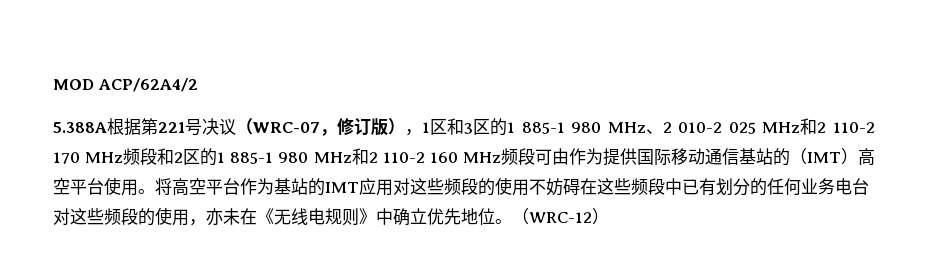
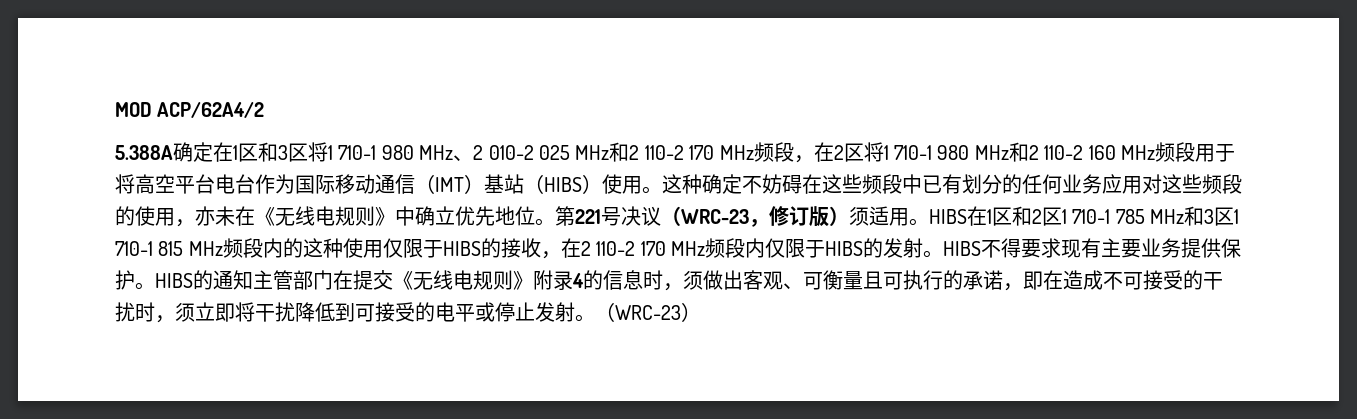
- 5.388A根据第221号决议（WRC-07，修订版），1区和3区的1 885-1 980 MHz、2 010-2 025 MHz和2 110-2 170 MHz频段和2区的1 885-1 980 MHz和2 110-2 160 MHz频段可由作为提供国际移动通信基站的（IMT）高空平台使用。将高空平台作为基站的IMT应用对这些频段的使用不妨碍在这些频段中已有划分的任何业务电台对这些频段的使用，亦未在《无线电规则》中确立优先地位。
+ 5.388A确定在1区和3区将1 710-1 980 MHz、2 010-2 025 MHz和2 110-2 170 MHz频段，在2区将1 710-1 980 MHz和2 110-2 160 MHz频段用于将高空平台电台作为国际移动通信（IMT）基站（HIBS）使用。这种确定不妨碍在这些频段中已有划分的任何业务应用对这些频段的使用，亦未在《无线电规则》中确立优先地位。
- （WRC-12）
+ 第221号决议（WRC-23，修订版）须适用。HIBS在1区和2区1 710-1 785 MHz和3区1 710-1 815 MHz频段内的这种使用仅限于HIBS的接收，在2 110-2 170 MHz频段内仅限于HIBS的发射。HIBS不得要求现有主要业务提供保护。HIBS的通知主管部门在提交《无线电规则》附录4的信息时，须做出客观、可衡量且可执行的承诺，即在造成不可接受的干扰时，须立即将干扰降低到可接受的电平或停止发射。（WRC-23）

